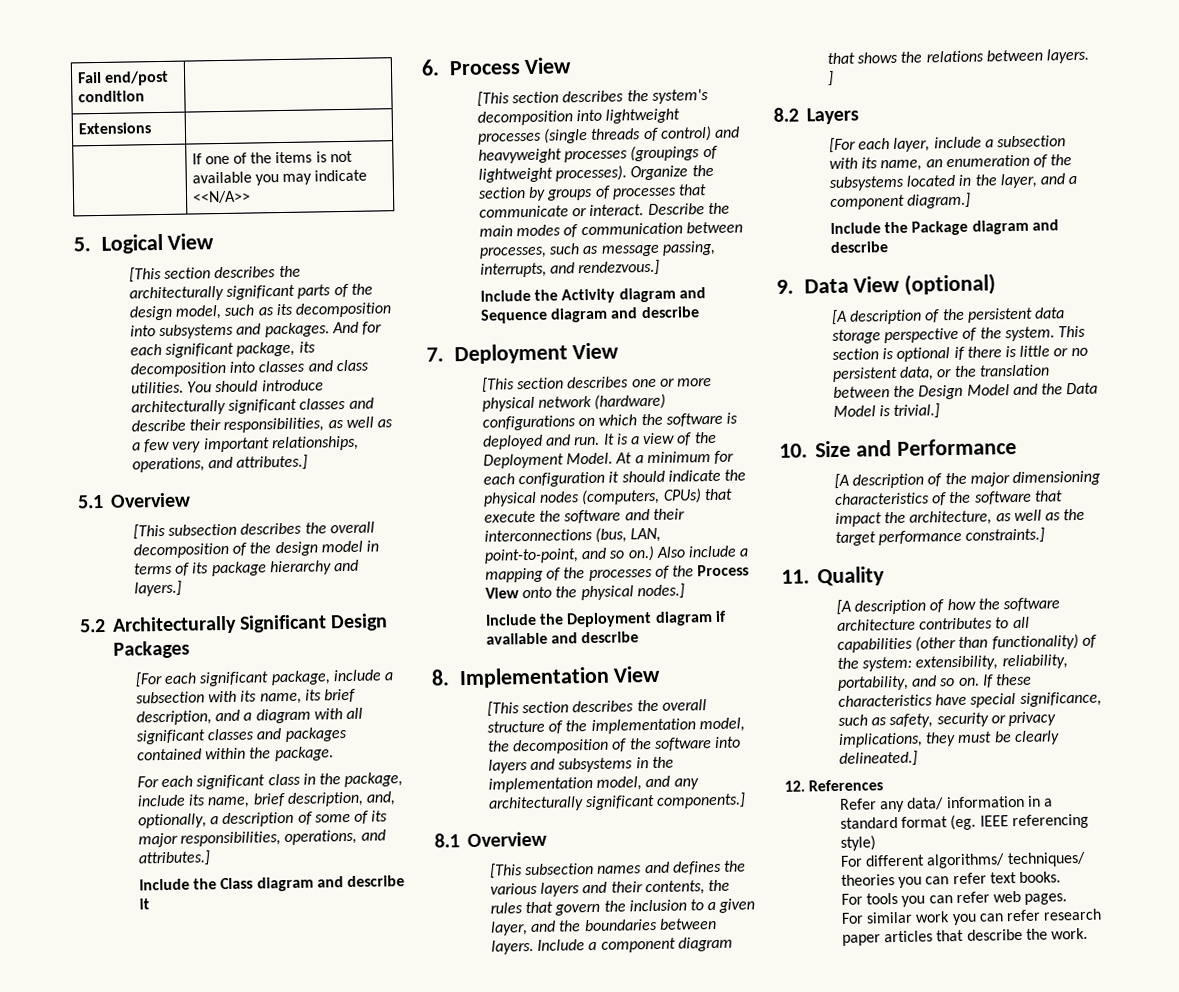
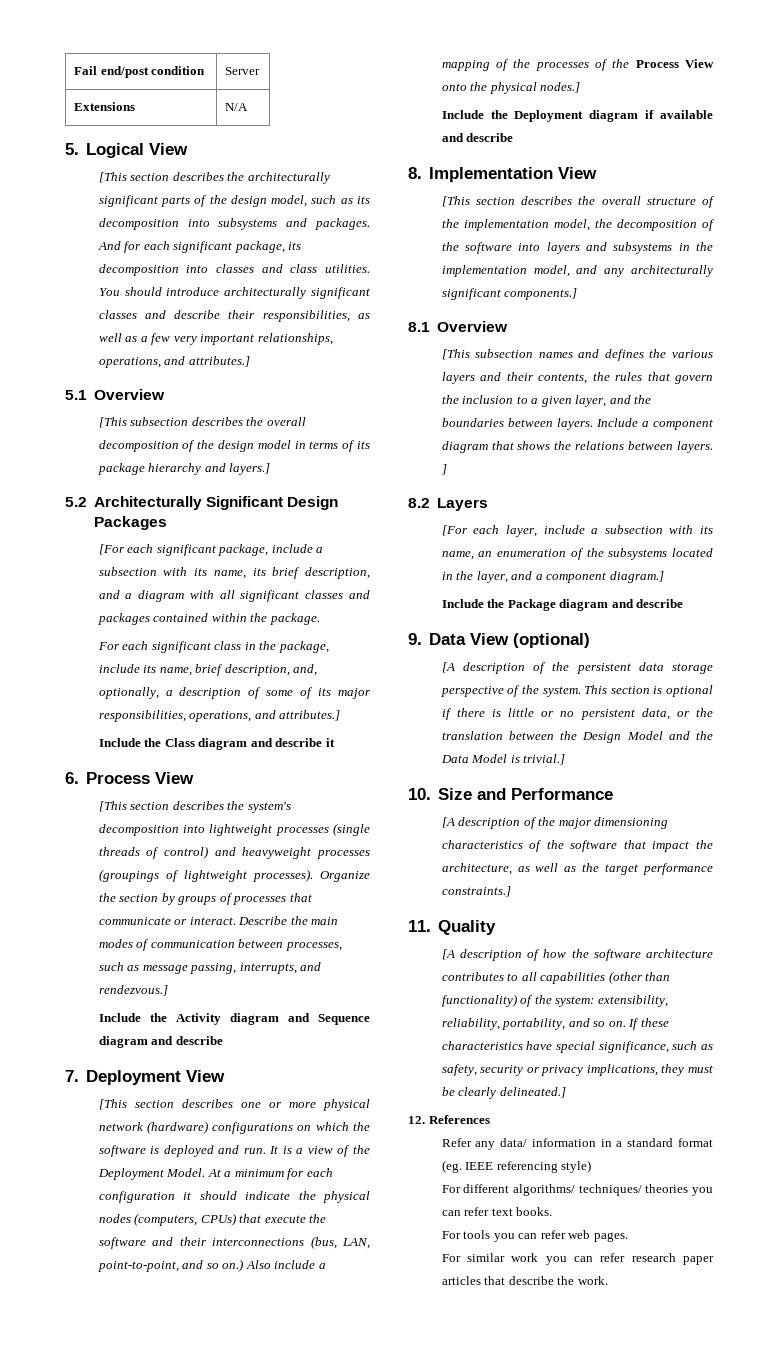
- Fail end/post condition |
+ Fail end/post condition | Server
- Extensions |
- | If one of the items is not available you may indicate <<N/A>>
+ Extensions | N/A

